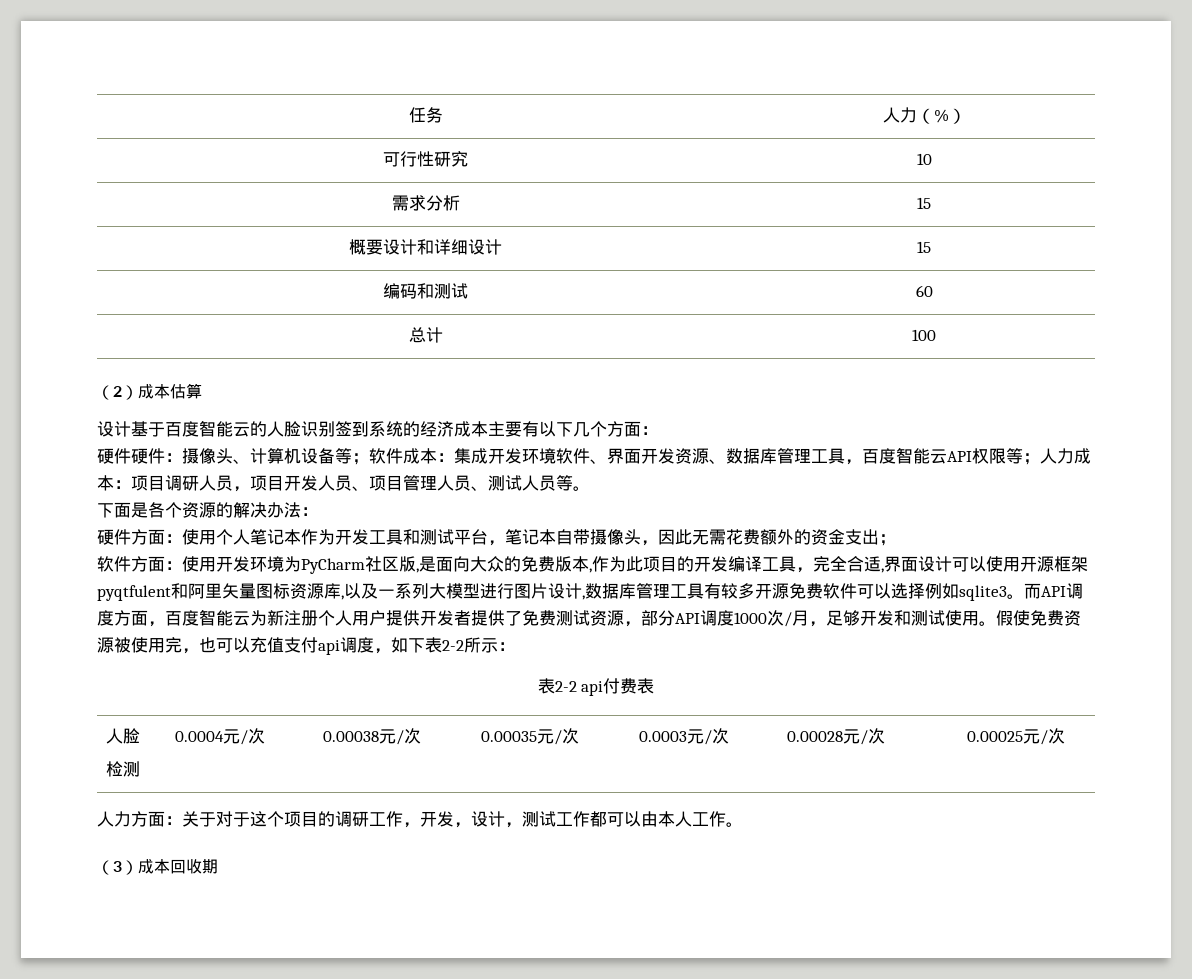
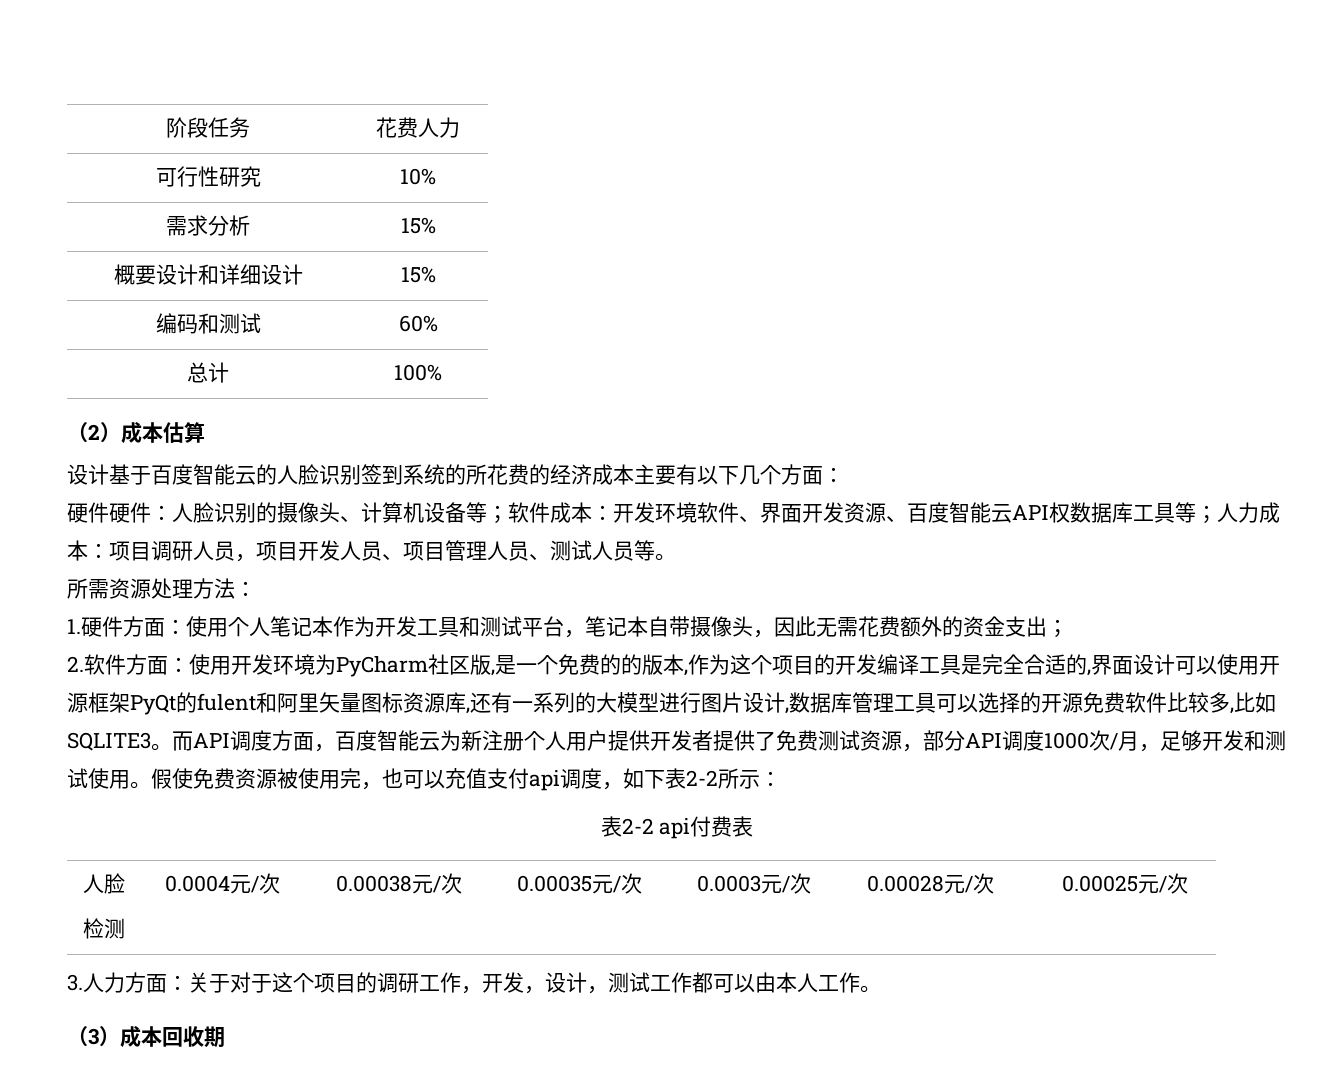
- 任务 | 人力（%）
+ 阶段任务 | 花费人力
- 可行性研究 | 10
+ 可行性研究 | 10%
- 需求分析 | 15
+ 需求分析 | 15%
- 概要设计和详细设计 | 15
+ 概要设计和详细设计 | 15%
- 编码和测试 | 60
+ 编码和测试 | 60%
- 总计 | 100
+ 总计 | 100%
- 设计基于百度智能云的人脸识别签到系统的经济成本主要有以下几个方面：
+ 设计基于百度智能云的人脸识别签到系统的所花费的经济成本主要有以下几个方面：
- 硬件硬件：摄像头、计算机设备等；软件成本：集成开发环境软件、界面开发资源、数据库管理工具，百度智能云API权限等；人力成本：项目调研人员，项目开发人员、项目管理人员、测试人员等。
+ 硬件硬件：人脸识别的摄像头、计算机设备等；软件成本：开发环境软件、界面开发资源、百度智能云API权数据库工具等；人力成本：项目调研人员，项目开发人员、项目管理人员、测试人员等。
- 下面是各个资源的解决办法：
+ 所需资源处理方法：
- 硬件方面：使用个人笔记本作为开发工具和测试平台，笔记本自带摄像头，因此无需花费额外的资金支出；
+ 1.硬件方面：使用个人笔记本作为开发工具和测试平台，笔记本自带摄像头，因此无需花费额外的资金支出；
- 软件方面：使用开发环境为PyCharm社区版,是面向大众的免费版本,作为此项目的开发编译工具，完全合适,界面设计可以使用开源框架pyqtfulent和阿里矢量图标资源库,以及一系列大模型进行图片设计,数据库管理工具有较多开源免费软件可以选择例如sqlite3。
+ 2.软件方面：使用开发环境为PyCharm社区版,是一个免费的的版本,作为这个项目的开发编译工具是完全合适的,界面设计可以使用开源框架PyQt的fulent和阿里矢量图标资源库,还有一系列的大模型进行图片设计,数据库管理工具可以选择的开源免费软件比较多,比如SQLITE3。
- 人力方面：关于对于这个项目的调研工作，开发，设计，测试工作都可以由本人工作。
+ 3.人力方面：关于对于这个项目的调研工作，开发，设计，测试工作都可以由本人工作。

